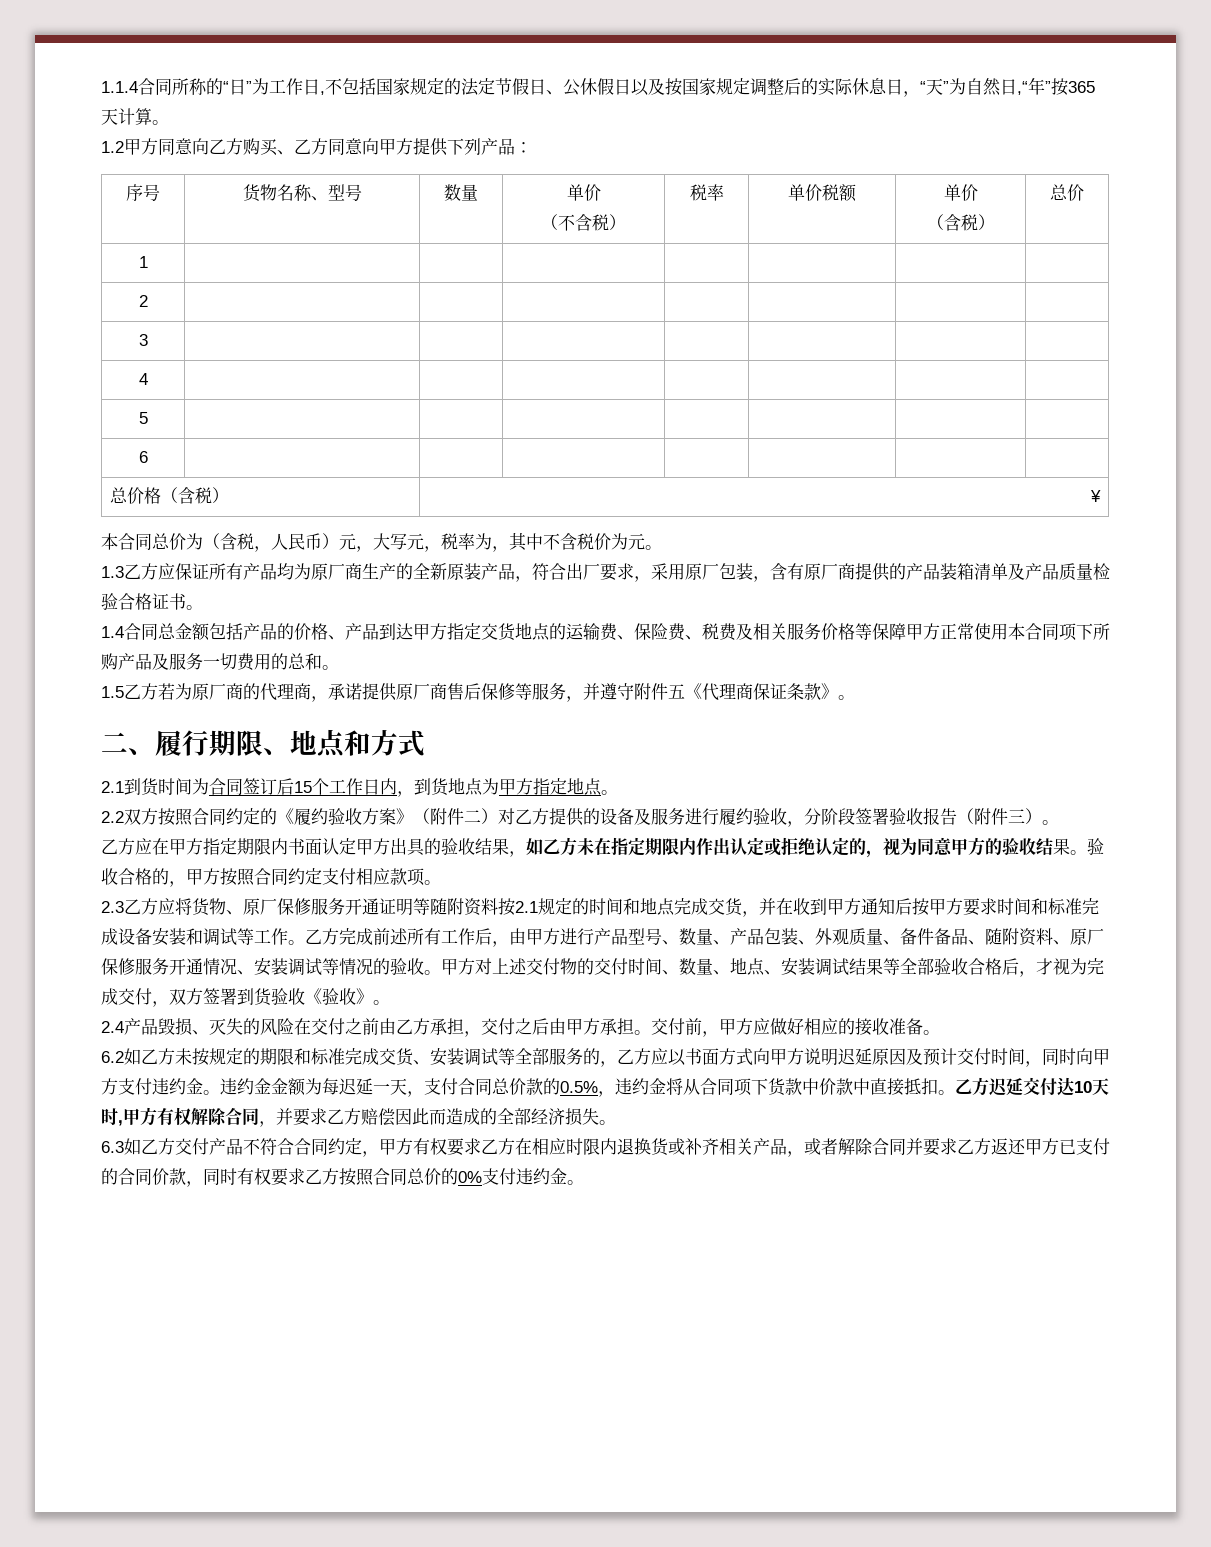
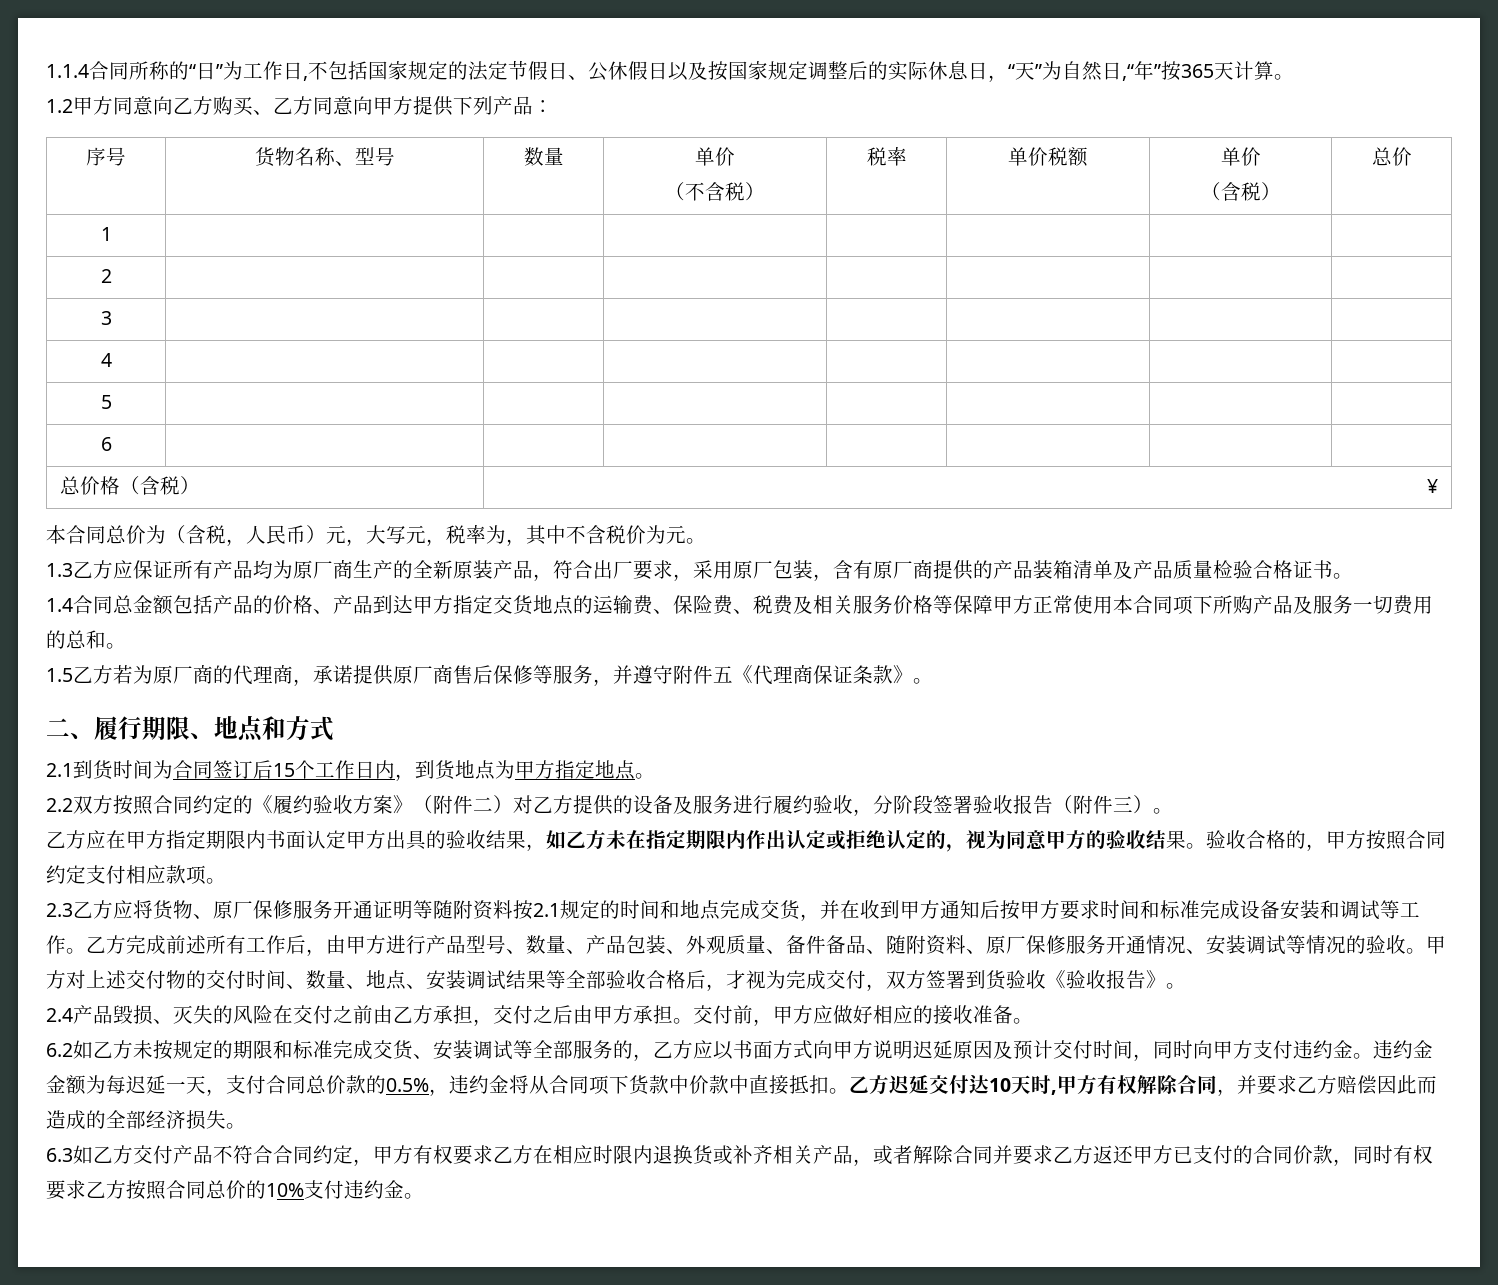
- 甲方对上述交付物的交付时间、数量、地点、安装调试结果等全部验收合格后，才视为完成交付，双方签署到货验收《验收》。
+ 甲方对上述交付物的交付时间、数量、地点、安装调试结果等全部验收合格后，才视为完成交付，双方签署到货验收《验收报告》。
- 6.3如乙方交付产品不符合合同约定，甲方有权要求乙方在相应时限内退换货或补齐相关产品，或者解除合同并要求乙方返还甲方已支付的合同价款，同时有权要求乙方按照合同总价的0%支付违约金。
+ 6.3如乙方交付产品不符合合同约定，甲方有权要求乙方在相应时限内退换货或补齐相关产品，或者解除合同并要求乙方返还甲方已支付的合同价款，同时有权要求乙方按照合同总价的10%支付违约金。

